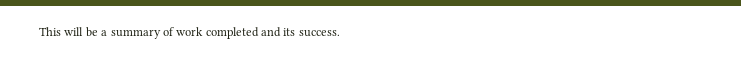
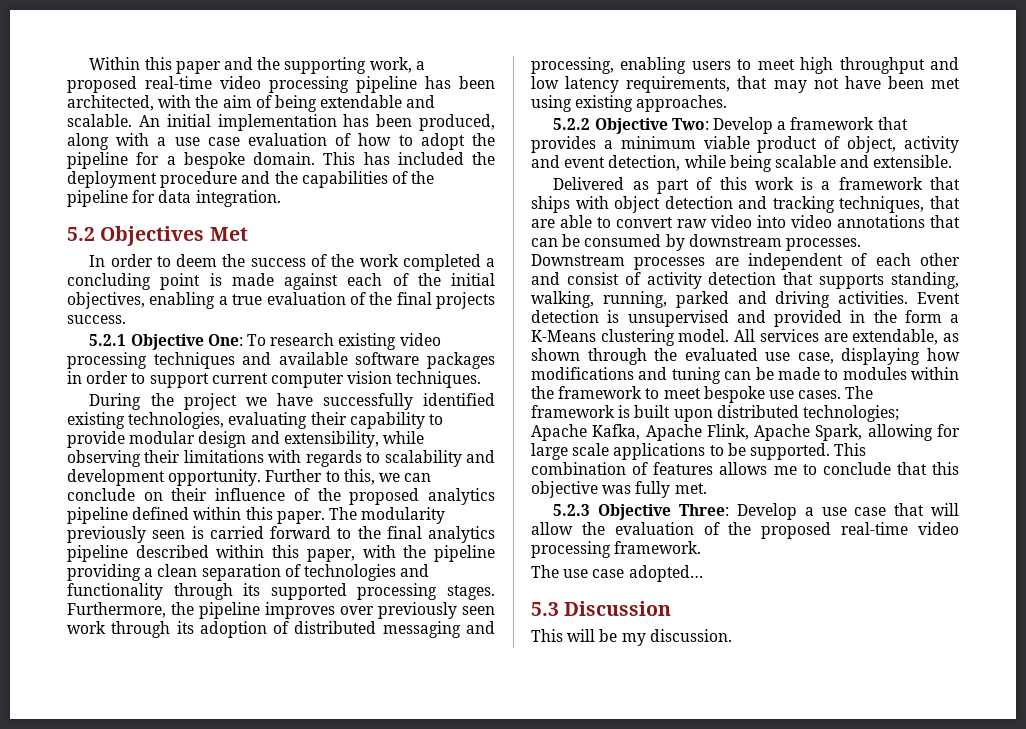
- This will be a summary of work completed and its success.
+ Within this paper and the supporting work, a proposed real-time video processing pipeline has been architected, with the aim of being extendable and scalable. An initial implementation has been produced, along with a use case evaluation of how to adopt the pipeline for a bespoke domain. This has included the deployment procedure and the capabilities of the pipeline for data integration.
+ 5.2 Objectives Met
+ In order to deem the success of the work completed a concluding point is made against each of the initial objectives, enabling a true evaluation of the final projects success.
+ 5.2.1 Objective One: To research existing video processing techniques and available software packages in order to support current computer vision techniques.
+ During the project we have successfully identified existing technologies, evaluating their capability to provide modular design and extensibility, while observing their limitations with regards to scalability and development opportunity. Further to this, we can conclude on their influence of the proposed analytics pipeline defined within this paper. The modularity previously seen is carried forward to the final analytics pipeline described within this paper, with the pipeline providing a clean separation of technologies and functionality through its supported processing stages. Furthermore, the pipeline improves over previously seen work through its adoption of distributed messaging and processing, enabling users to meet high throughput and low latency requirements, that may not have been met using existing approaches.
+ 5.2.2 Objective Two: Develop a framework that provides a minimum viable product of object, activity and event detection, while being scalable and extensible.
+ Delivered as part of this work is a framework that ships with object detection and tracking techniques, that are able to convert raw video into video annotations that can be consumed by downstream processes. Downstream processes are independent of each other and consist of activity detection that supports standing, walking, running, parked and driving activities. Event detection is unsupervised and provided in the form a K-Means clustering model. All services are extendable, as shown through the evaluated use case, displaying how modifications and tuning can be made to modules within the framework to meet bespoke use cases. The framework is built upon distributed technologies; Apache Kafka, Apache Flink, Apache Spark, allowing for large scale applications to be supported. This combination of features allows me to conclude that this objective was fully met.
+ 5.2.3 Objective Three: Develop a use case that will allow the evaluation of the proposed real-time video processing framework.
+ The use case adopted…
+ 5.3 Discussion
+ This will be my discussion.

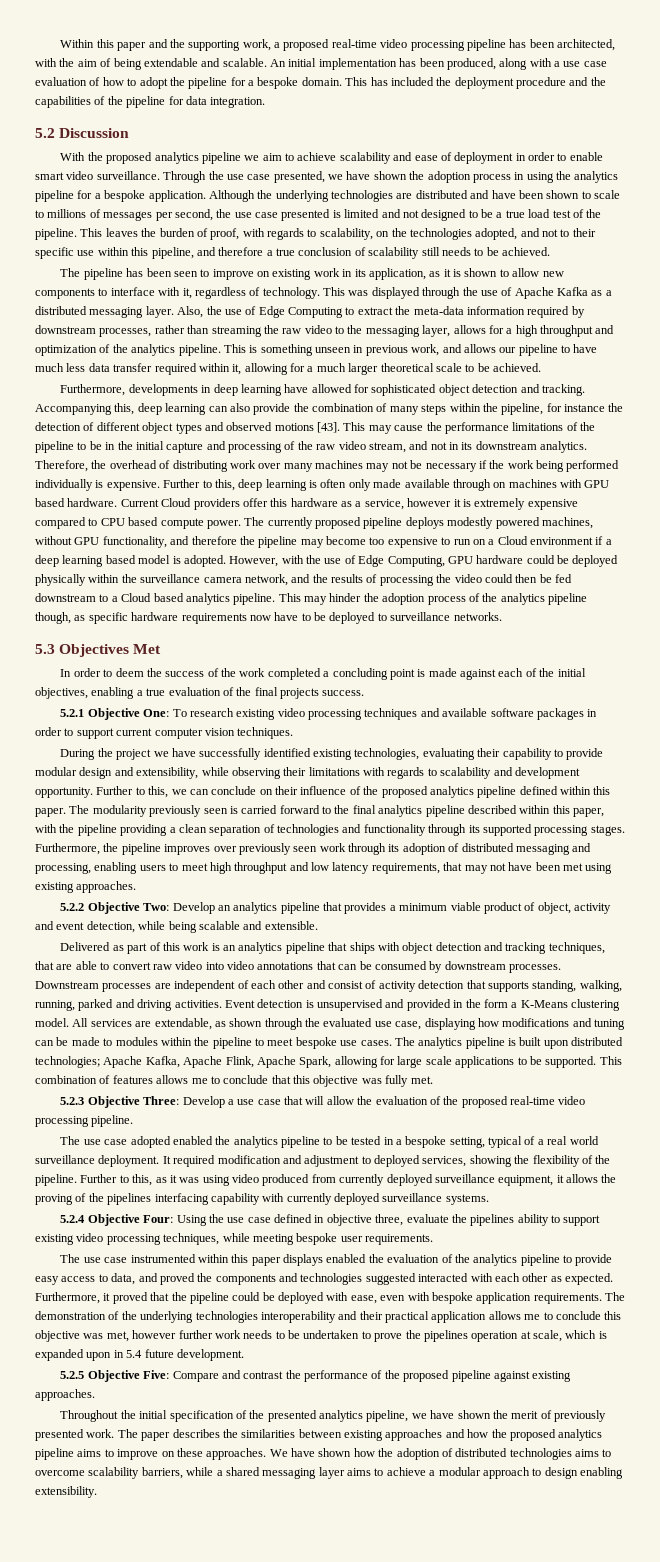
- 5.2 Objectives Met
+ 5.2 Discussion
+ With the proposed analytics pipeline we aim to achieve scalability and ease of deployment in order to enable smart video surveillance. Through the use case presented, we have shown the adoption process in using the analytics pipeline for a bespoke application. Although the underlying technologies are distributed and have been shown to scale to millions of messages per second, the use case presented is limited and not designed to be a true load test of the pipeline. This leaves the burden of proof, with regards to scalability, on the technologies adopted, and not to their specific use within this pipeline, and therefore a true conclusion of scalability still needs to be achieved.
+ The pipeline has been seen to improve on existing work in its application, as it is shown to allow new components to interface with it, regardless of technology. This was displayed through the use of Apache Kafka as a distributed messaging layer. Also, the use of Edge Computing to extract the meta-data information required by downstream processes, rather than streaming the raw video to the messaging layer, allows for a high throughput and optimization of the analytics pipeline. This is something unseen in previous work, and allows our pipeline to have much less data transfer required within it, allowing for a much larger theoretical scale to be achieved.
+ Furthermore, developments in deep learning have allowed for sophisticated object detection and tracking. Accompanying this, deep learning can also provide the combination of many steps within the pipeline, for instance the detection of different object types and observed motions [43]. This may cause the performance limitations of the pipeline to be in the initial capture and processing of the raw video stream, and not in its downstream analytics. Therefore, the overhead of distributing work over many machines may not be necessary if the work being performed individually is expensive. Further to this, deep learning is often only made available through on machines with GPU based hardware. Current Cloud providers offer this hardware as a service, however it is extremely expensive compared to CPU based compute power. The currently proposed pipeline deploys modestly powered machines, without GPU functionality, and therefore the pipeline may become too expensive to run on a Cloud environment if a deep learning based model is adopted. However, with the use of Edge Computing, GPU hardware could be deployed physically within the surveillance camera network, and the results of processing the video could then be fed downstream to a Cloud based analytics pipeline. This may hinder the adoption process of the analytics pipeline though, as specific hardware requirements now have to be deployed to surveillance networks.
+ 5.3 Objectives Met
- 5.2.2 Objective Two: Develop a framework that provides a minimum viable product of object, activity and event detection, while being scalable and extensible.
+ 5.2.2 Objective Two: Develop an analytics pipeline that provides a minimum viable product of object, activity and event detection, while being scalable and extensible.
- Delivered as part of this work is a framework that ships with object detection and tracking techniques, that are able to convert raw video into video annotations that can be consumed by downstream processes.
+ Delivered as part of this work is an analytics pipeline that ships with object detection and tracking techniques, that are able to convert raw video into video annotations that can be consumed by downstream processes.
- All services are extendable, as shown through the evaluated use case, displaying how modifications and tuning can be made to modules within the framework to meet bespoke use cases.
+ All services are extendable, as shown through the evaluated use case, displaying how modifications and tuning can be made to modules within the pipeline to meet bespoke use cases.
- The framework is built upon distributed technologies; Apache Kafka, Apache Flink, Apache Spark, allowing for large scale applications to be supported.
+ The analytics pipeline is built upon distributed technologies; Apache Kafka, Apache Flink, Apache Spark, allowing for large scale applications to be supported.
- 5.2.3 Objective Three: Develop a use case that will allow the evaluation of the proposed real-time video processing framework.
- The use case adopted…
- 5.3 Discussion
- This will be my discussion.
+ 5.2.3 Objective Three: Develop a use case that will allow the evaluation of the proposed real-time video processing pipeline.
+ The use case adopted enabled the analytics pipeline to be tested in a bespoke setting, typical of a real world surveillance deployment. It required modification and adjustment to deployed services, showing the flexibility of the pipeline. Further to this, as it was using video produced from currently deployed surveillance equipment, it allows the proving of the pipelines interfacing capability with currently deployed surveillance systems.
+ 5.2.4 Objective Four: Using the use case defined in objective three, evaluate the pipelines ability to support existing video processing techniques, while meeting bespoke user requirements.
+ The use case instrumented within this paper displays enabled the evaluation of the analytics pipeline to provide easy access to data, and proved the components and technologies suggested interacted with each other as expected. Furthermore, it proved that the pipeline could be deployed with ease, even with bespoke application requirements. The demonstration of the underlying technologies interoperability and their practical application allows me to conclude this objective was met, however further work needs to be undertaken to prove the pipelines operation at scale, which is expanded upon in 5.4 future development.
+ 5.2.5 Objective Five: Compare and contrast the performance of the proposed pipeline against existing approaches.
+ Throughout the initial specification of the presented analytics pipeline, we have shown the merit of previously presented work. The paper describes the similarities between existing approaches and how the proposed analytics pipeline aims to improve on these approaches. We have shown how the adoption of distributed technologies aims to overcome scalability barriers, while a shared messaging layer aims to achieve a modular approach to design enabling extensibility.

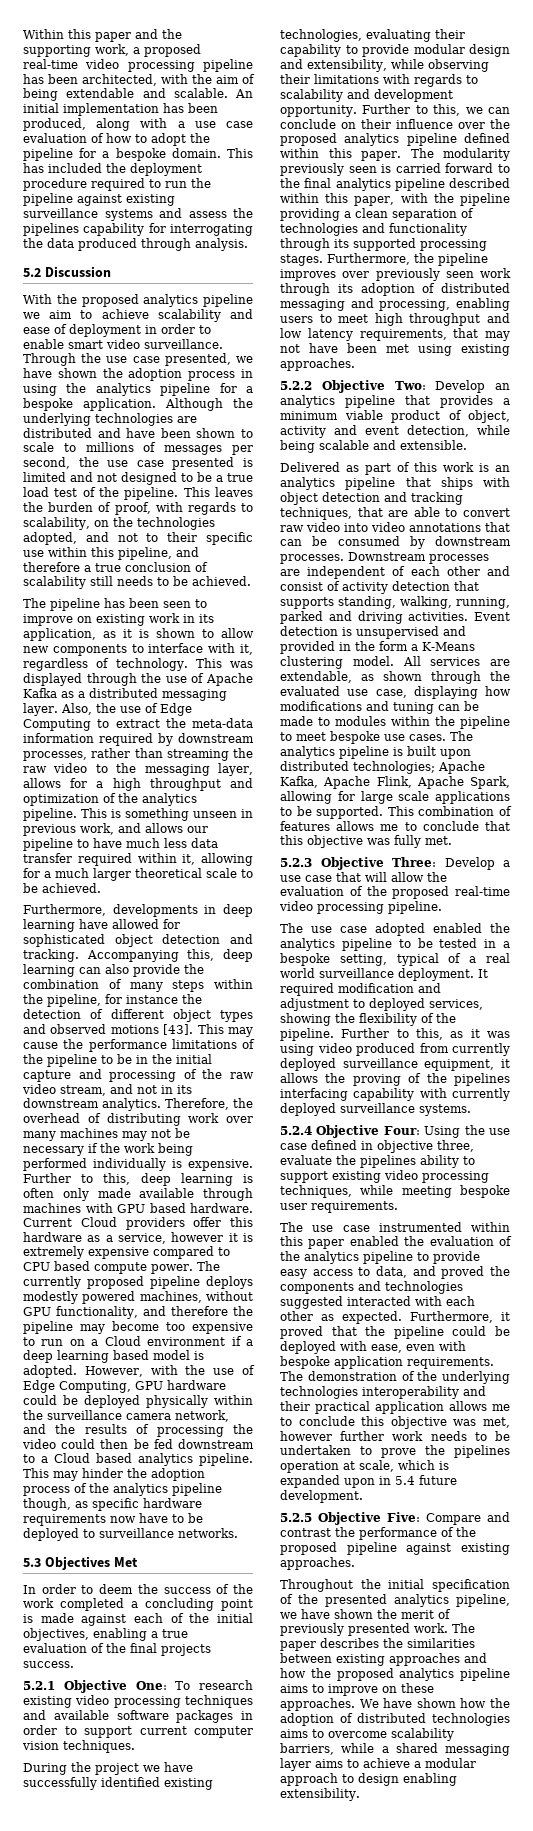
- This has included the deployment procedure and the capabilities of the pipeline for data integration.
+ This has included the deployment procedure required to run the pipeline against existing surveillance systems and assess the pipelines capability for interrogating the data produced through analysis.
- Further to this, deep learning is often only made available through on machines with GPU based hardware.
+ Further to this, deep learning is often only made available through machines with GPU based hardware.
- Further to this, we can conclude on their influence of the proposed analytics pipeline defined within this paper.
+ Further to this, we can conclude on their influence over the proposed analytics pipeline defined within this paper.
- The use case instrumented within this paper displays enabled the evaluation of the analytics pipeline to provide easy access to data, and proved the components and technologies suggested interacted with each other as expected.
+ The use case instrumented within this paper enabled the evaluation of the analytics pipeline to provide easy access to data, and proved the components and technologies suggested interacted with each other as expected.

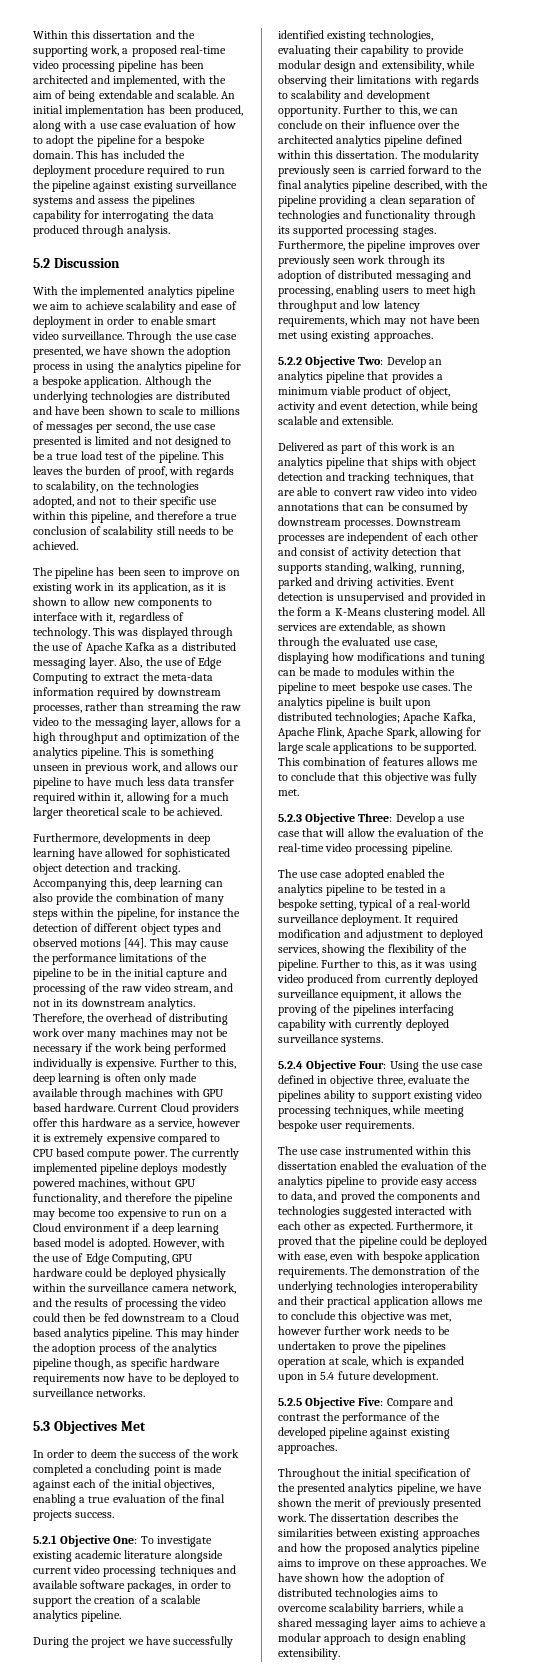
- Within this paper and the supporting work, a proposed real-time video processing pipeline has been architected, with the aim of being extendable and scalable.
+ Within this dissertation and the supporting work, a proposed real-time video processing pipeline has been architected and implemented, with the aim of being extendable and scalable.
- With the proposed analytics pipeline we aim to achieve scalability and ease of deployment in order to enable smart video surveillance.
+ With the implemented analytics pipeline we aim to achieve scalability and ease of deployment in order to enable smart video surveillance.
- Accompanying this, deep learning can also provide the combination of many steps within the pipeline, for instance the detection of different object types and observed motions [43].
+ Accompanying this, deep learning can also provide the combination of many steps within the pipeline, for instance the detection of different object types and observed motions [44].
- The currently proposed pipeline deploys modestly powered machines, without GPU functionality, and therefore the pipeline may become too expensive to run on a Cloud environment if a deep learning based model is adopted.
+ The currently implemented pipeline deploys modestly powered machines, without GPU functionality, and therefore the pipeline may become too expensive to run on a Cloud environment if a deep learning based model is adopted.
- 5.2.1 Objective One: To research existing video processing techniques and available software packages in order to support current computer vision techniques.
+ 5.2.1 Objective One: To investigate existing academic literature alongside current video processing techniques and available software packages, in order to support the creation of a scalable analytics pipeline.
- Further to this, we can conclude on their influence over the proposed analytics pipeline defined within this paper.
+ Further to this, we can conclude on their influence over the architected analytics pipeline defined within this dissertation.
- The modularity previously seen is carried forward to the final analytics pipeline described within this paper, with the pipeline providing a clean separation of technologies and functionality through its supported processing stages.
+ The modularity previously seen is carried forward to the final analytics pipeline described, with the pipeline providing a clean separation of technologies and functionality through its supported processing stages.
- Furthermore, the pipeline improves over previously seen work through its adoption of distributed messaging and processing, enabling users to meet high throughput and low latency requirements, that may not have been met using existing approaches.
+ Furthermore, the pipeline improves over previously seen work through its adoption of distributed messaging and processing, enabling users to meet high throughput and low latency requirements, which may not have been met using existing approaches.
- 5.2.3 Objective Three: Develop a use case that will allow the evaluation of the proposed real-time video processing pipeline.
+ 5.2.3 Objective Three: Develop a use case that will allow the evaluation of the real-time video processing pipeline.
- The use case adopted enabled the analytics pipeline to be tested in a bespoke setting, typical of a real world surveillance deployment.
+ The use case adopted enabled the analytics pipeline to be tested in a bespoke setting, typical of a real-world surveillance deployment.
- The use case instrumented within this paper enabled the evaluation of the analytics pipeline to provide easy access to data, and proved the components and technologies suggested interacted with each other as expected.
+ The use case instrumented within this dissertation enabled the evaluation of the analytics pipeline to provide easy access to data, and proved the components and technologies suggested interacted with each other as expected.
- 5.2.5 Objective Five: Compare and contrast the performance of the proposed pipeline against existing approaches.
+ 5.2.5 Objective Five: Compare and contrast the performance of the developed pipeline against existing approaches.
- The paper describes the similarities between existing approaches and how the proposed analytics pipeline aims to improve on these approaches.
+ The dissertation describes the similarities between existing approaches and how the proposed analytics pipeline aims to improve on these approaches.

